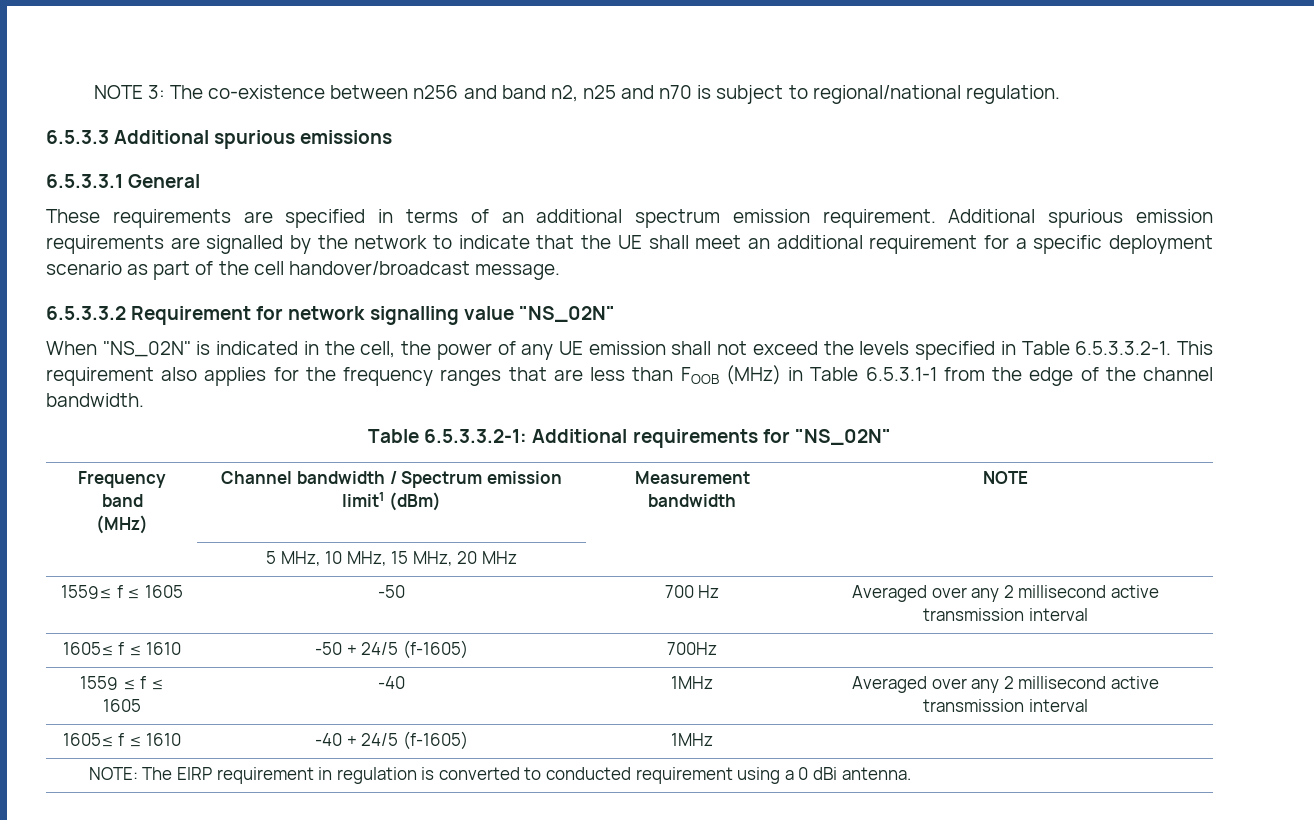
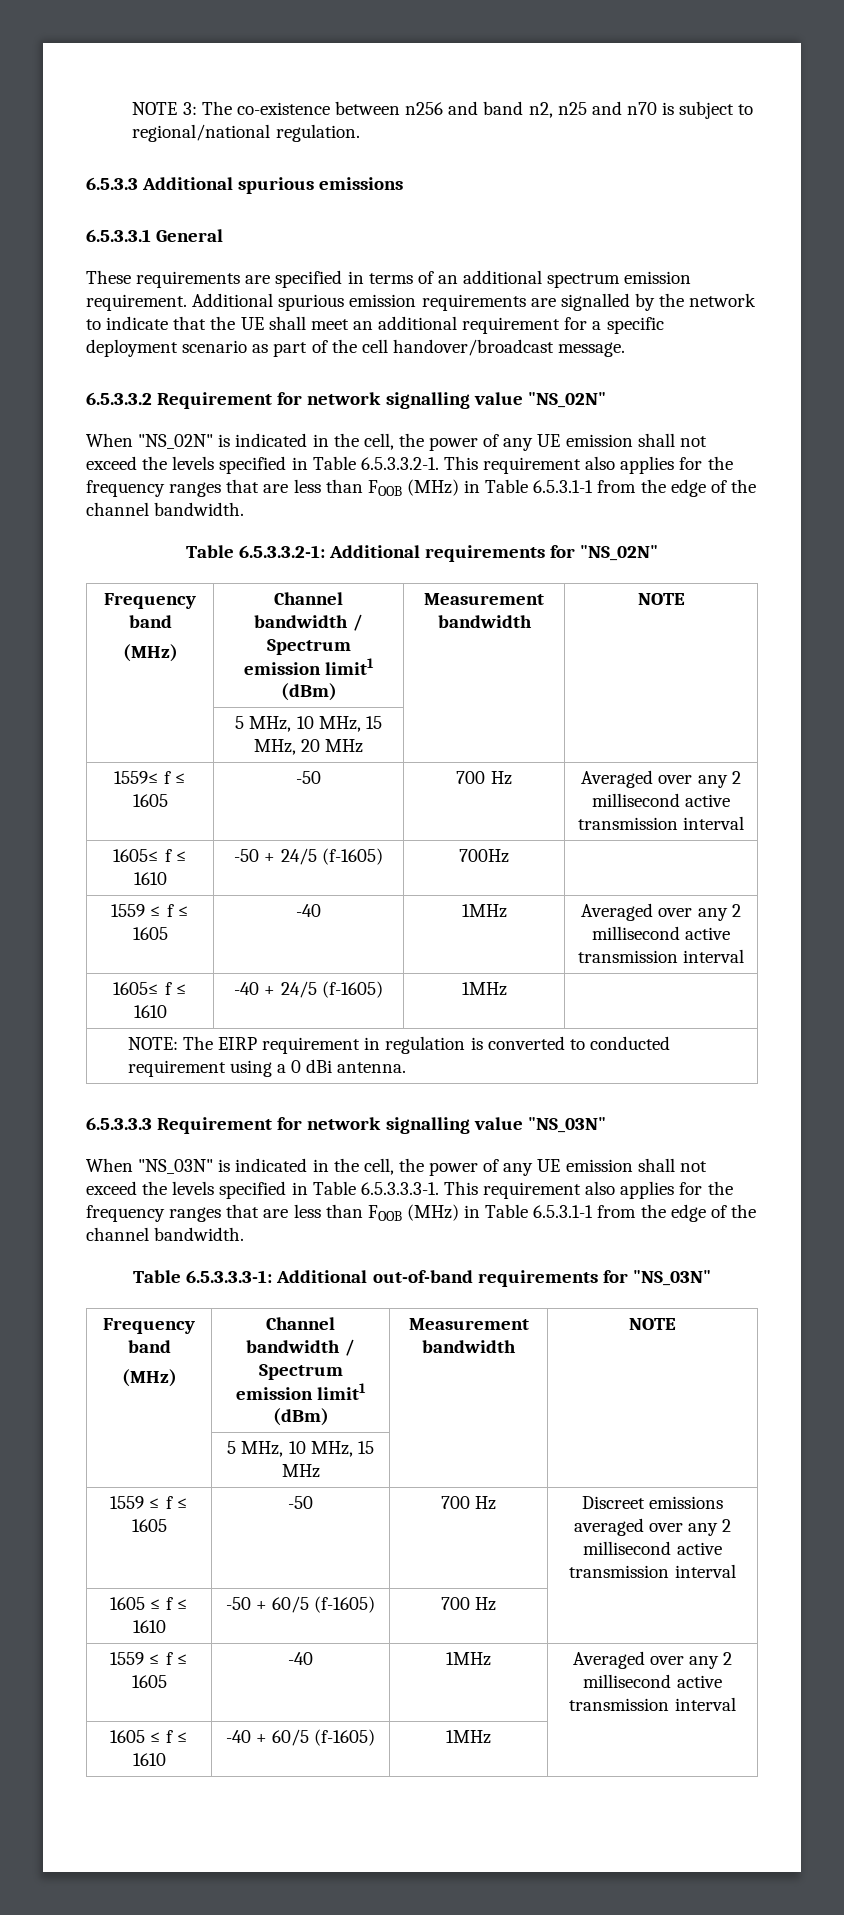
+ 6.5.3.3.3 Requirement for network signalling value "NS_03N"
+ When "NS_03N" is indicated in the cell, the power of any UE emission shall not exceed the levels specified in Table 6.5.3.3.3-1. This requirement also applies for the frequency ranges that are less than FOOB (MHz) in Table 6.5.3.1-1 from the edge of the channel bandwidth.
+ Table 6.5.3.3.3-1: Additional out-of-band requirements for "NS_03N"
+ Frequency band
+ (MHz) | Channel bandwidth / Spectrum emission limit1 (dBm) | Measurement bandwidth | NOTE
+ | 5 MHz, 10 MHz, 15 MHz | |
+ 1559 ≤ f ≤ 1605 | -50 | 700 Hz | Discreet emissions averaged over any 2 millisecond active transmission interval
+ 1605 ≤ f ≤ 1610 | -50 + 60/5 (f-1605) | 700 Hz |
+ 1559 ≤ f ≤ 1605 | -40 | 1MHz | Averaged over any 2 millisecond active transmission interval
+ 1605 ≤ f ≤ 1610 | -40 + 60/5 (f-1605) | 1MHz |

